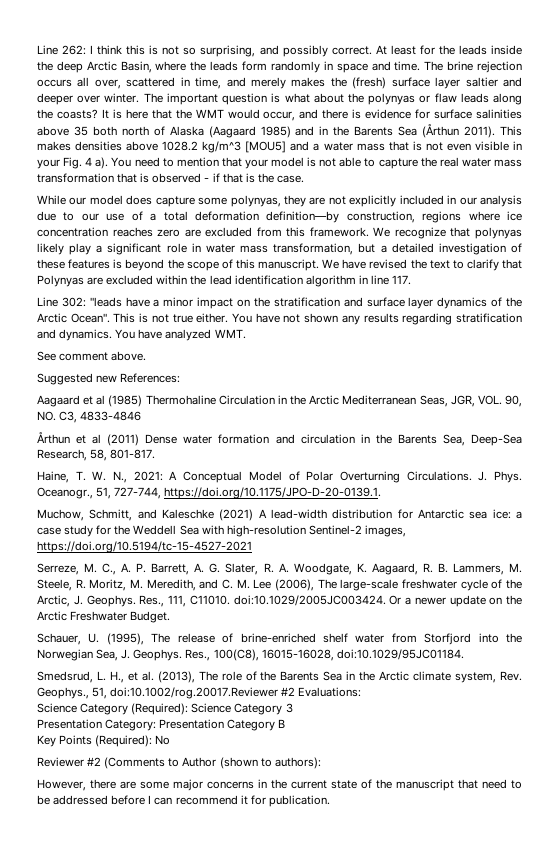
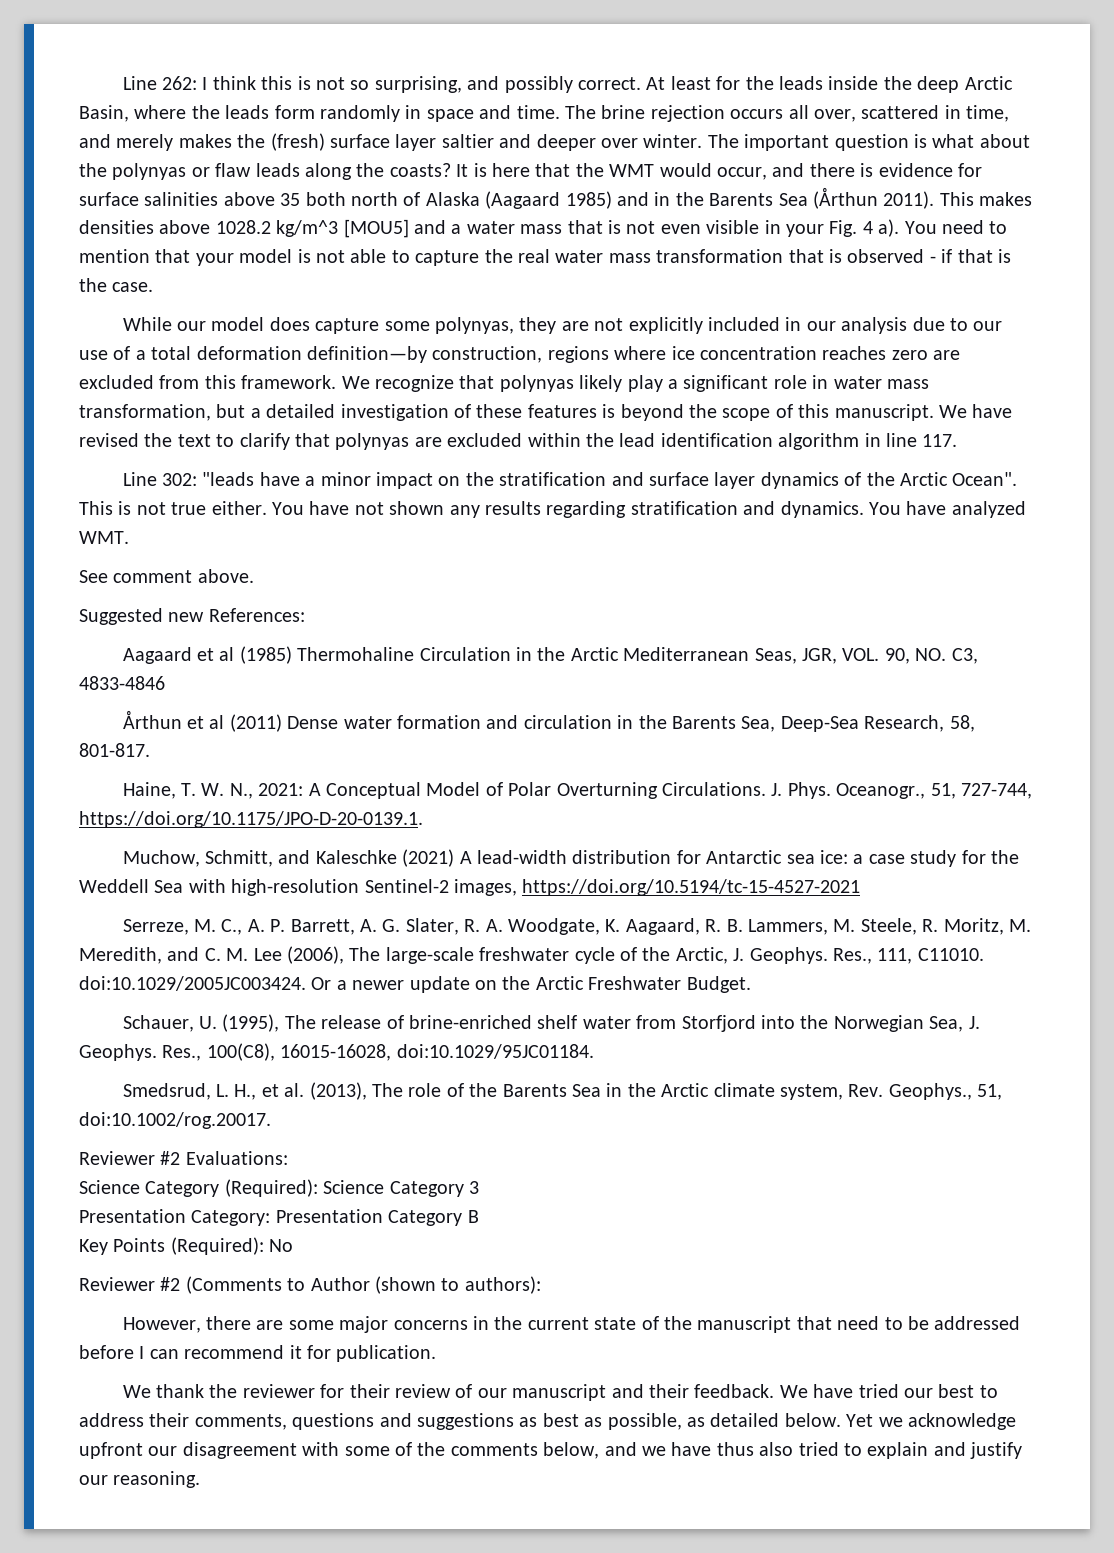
- We have revised the text to clarify that Polynyas are excluded within the lead identification algorithm in line 117.
+ We have revised the text to clarify that polynyas are excluded within the lead identification algorithm in line 117.
- Smedsrud, L. H., et al. (2013), The role of the Barents Sea in the Arctic climate system, Rev. Geophys., 51, doi:10.1002/rog.20017.Reviewer #2 Evaluations:
+ Smedsrud, L. H., et al. (2013), The role of the Barents Sea in the Arctic climate system, Rev. Geophys., 51, doi:10.1002/rog.20017.
+ Reviewer #2 Evaluations:
+ We thank the reviewer for their review of our manuscript and their feedback. We have tried our best to address their comments, questions and suggestions as best as possible, as detailed below. Yet we acknowledge upfront our disagreement with some of the comments below, and we have thus also tried to explain and justify our reasoning.

